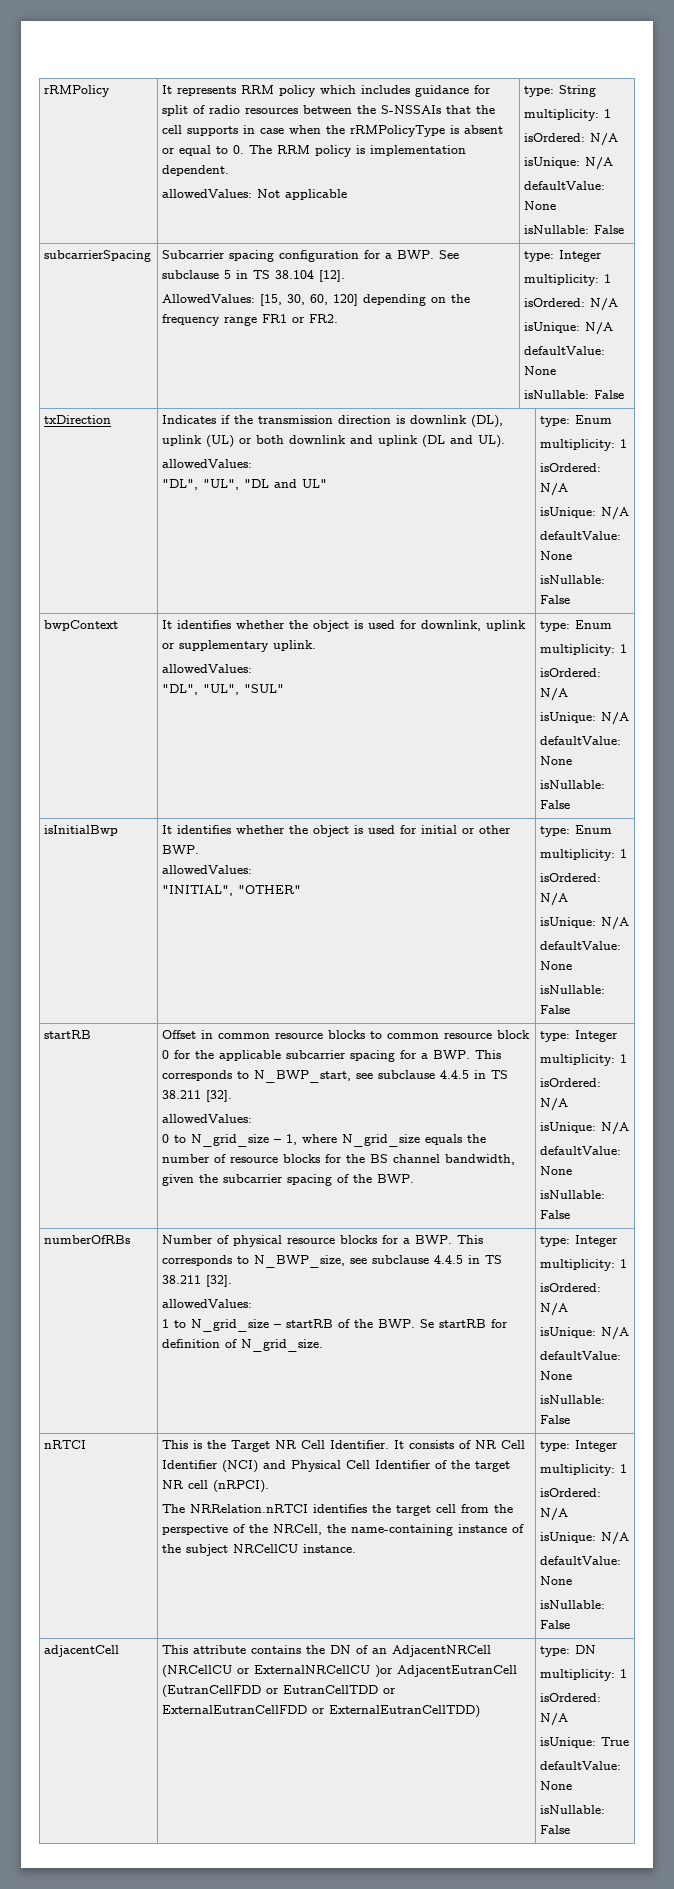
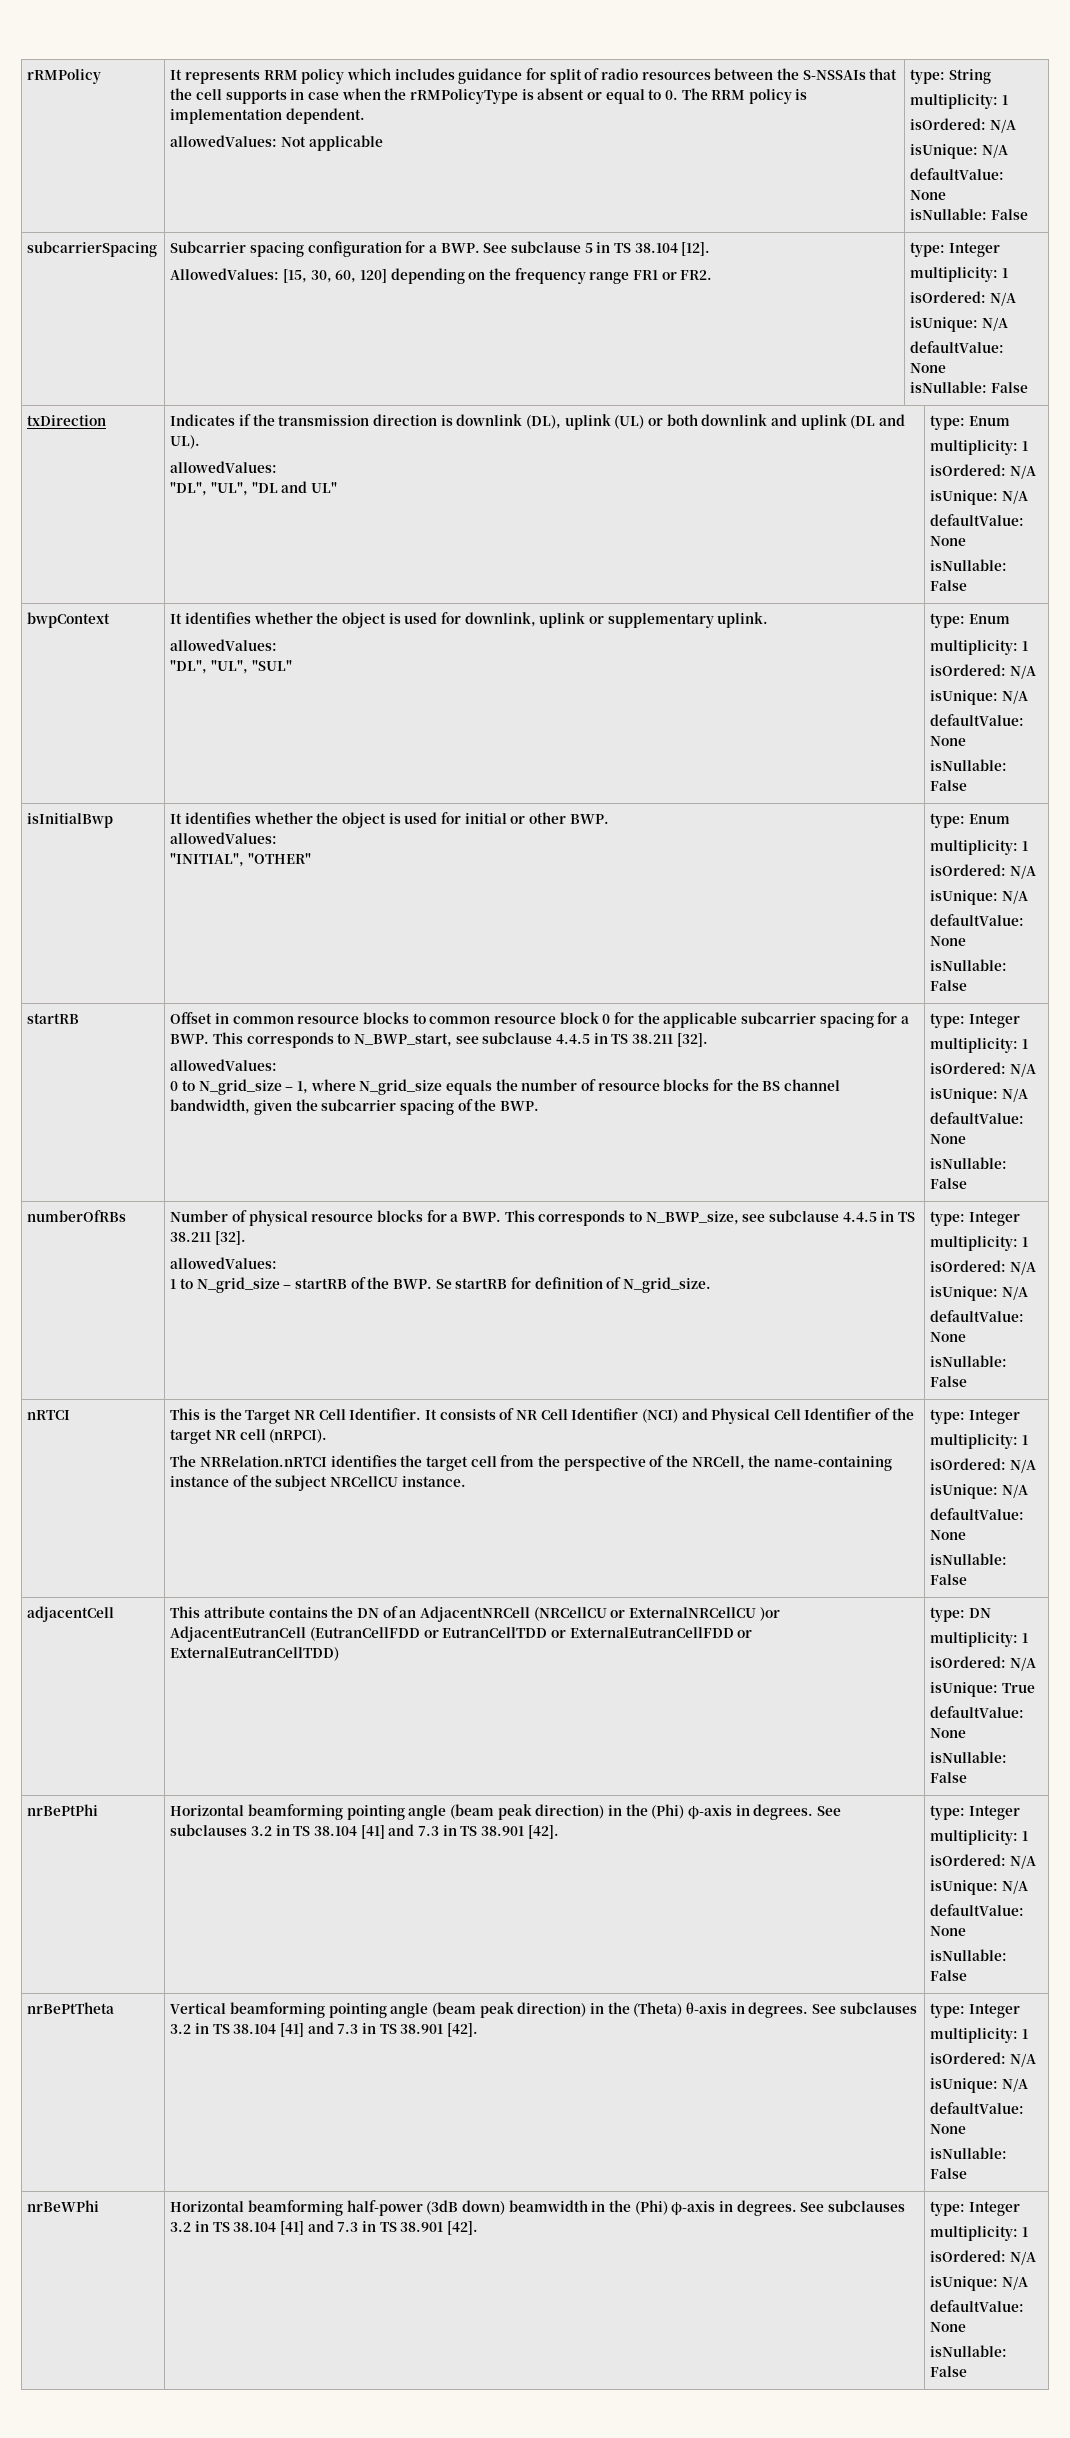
+ nrBePtPhi | Horizontal beamforming pointing angle (beam peak direction) in the (Phi) φ-axis in degrees. See subclauses 3.2 in TS 38.104 [41] and 7.3 in TS 38.901 [42]. | type: Integer
+ multiplicity: 1
+ isOrdered: N/A
+ isUnique: N/A
+ defaultValue: None
+ isNullable: False
+ nrBePtTheta | Vertical beamforming pointing angle (beam peak direction) in the (Theta) θ-axis in degrees. See subclauses 3.2 in TS 38.104 [41] and 7.3 in TS 38.901 [42]. | type: Integer
+ multiplicity: 1
+ isOrdered: N/A
+ isUnique: N/A
+ defaultValue: None
+ isNullable: False
+ nrBeWPhi | Horizontal beamforming half-power (3dB down) beamwidth in the (Phi) φ-axis in degrees. See subclauses 3.2 in TS 38.104 [41] and 7.3 in TS 38.901 [42]. | type: Integer
+ multiplicity: 1
+ isOrdered: N/A
+ isUnique: N/A
+ defaultValue: None
+ isNullable: False

